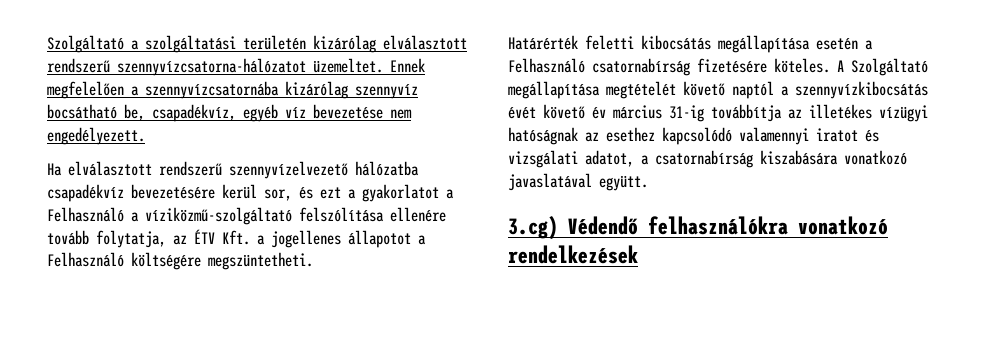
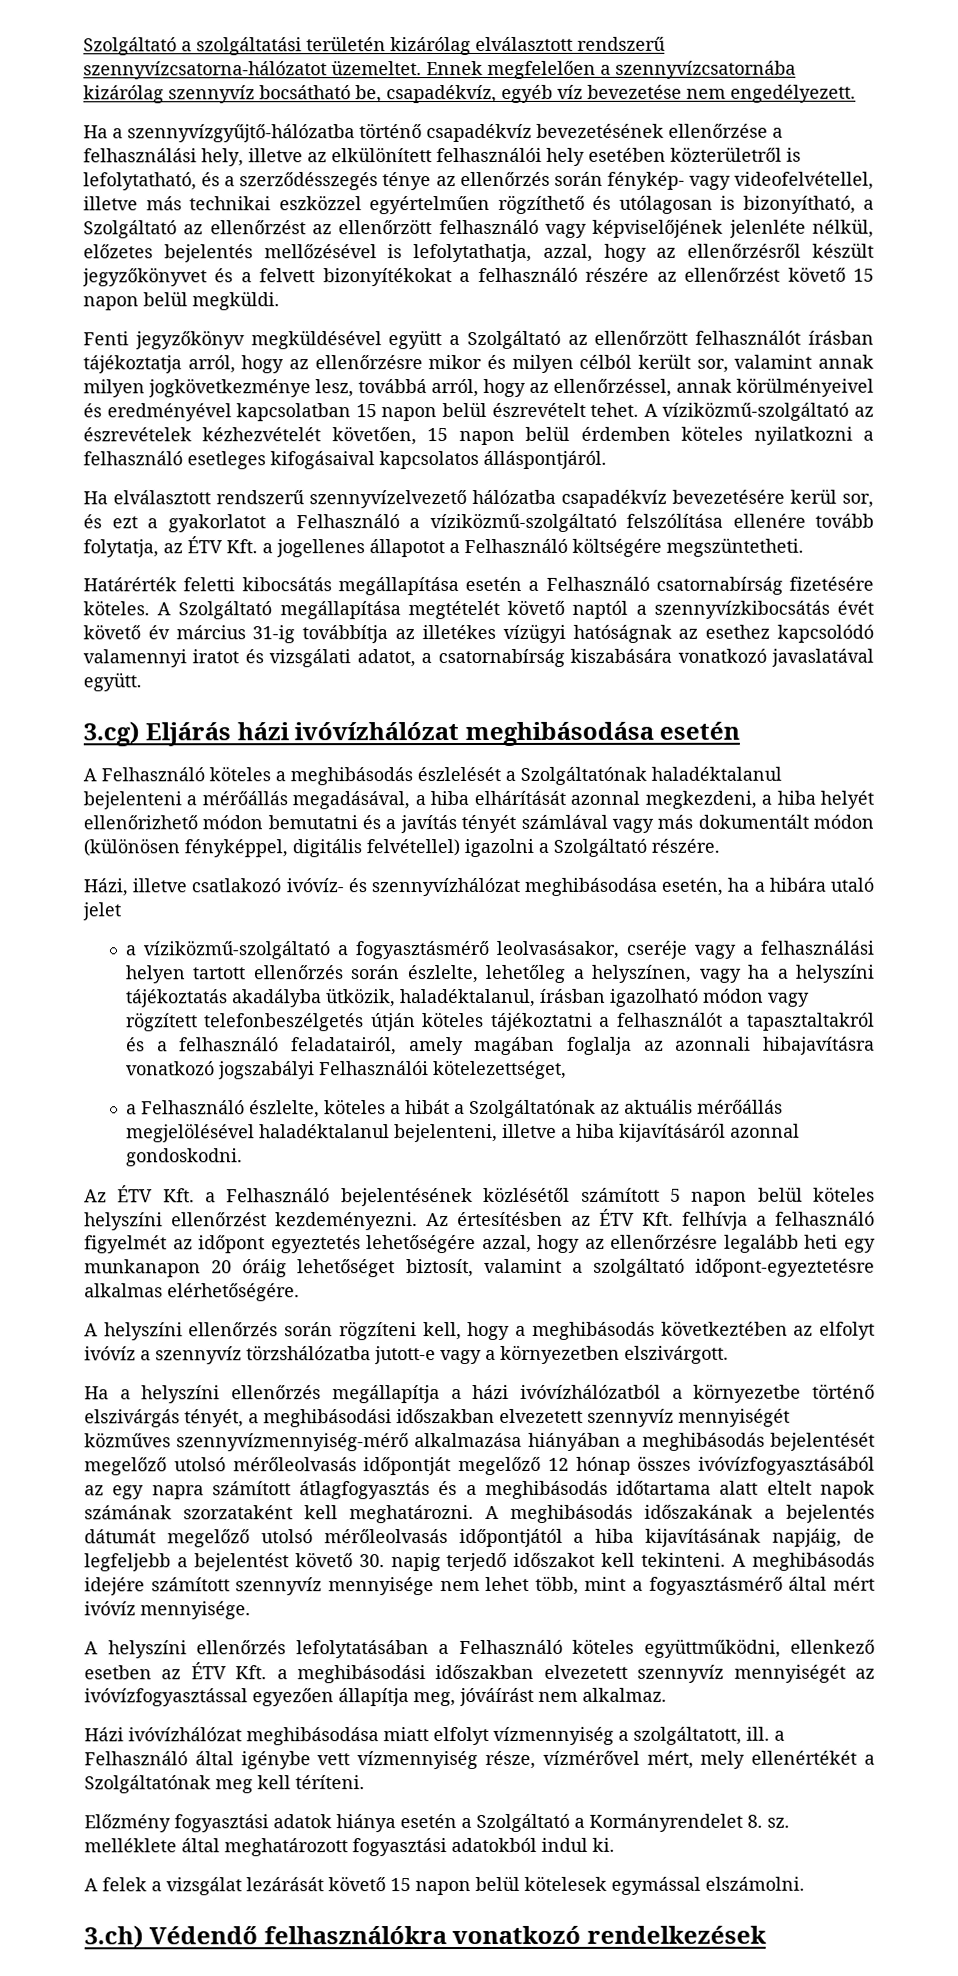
+ Ha a szennyvízgyűjtő-hálózatba történő csapadékvíz bevezetésének ellenőrzése a felhasználási hely, illetve az elkülönített felhasználói hely esetében közterületről is lefolytatható, és a szerződésszegés ténye az ellenőrzés során fénykép- vagy videofelvétellel, illetve más technikai eszközzel egyértelműen rögzíthető és utólagosan is bizonyítható, a Szolgáltató az ellenőrzést az ellenőrzött felhasználó vagy képviselőjének jelenléte nélkül, előzetes bejelentés mellőzésével is lefolytathatja, azzal, hogy az ellenőrzésről készült jegyzőkönyvet és a felvett bizonyítékokat a felhasználó részére az ellenőrzést követő 15 napon belül megküldi.
+ Fenti jegyzőkönyv megküldésével együtt a Szolgáltató az ellenőrzött felhasználót írásban tájékoztatja arról, hogy az ellenőrzésre mikor és milyen célból került sor, valamint annak milyen jogkövetkezménye lesz, továbbá arról, hogy az ellenőrzéssel, annak körülményeivel és eredményével kapcsolatban 15 napon belül észrevételt tehet. A víziközmű-szolgáltató az észrevételek kézhezvételét követően, 15 napon belül érdemben köteles nyilatkozni a felhasználó esetleges kifogásaival kapcsolatos álláspontjáról.
- 3.cg) Védendő felhasználókra vonatkozó rendelkezések
+ 3.cg) Eljárás házi ivóvízhálózat meghibásodása esetén
+ A Felhasználó köteles a meghibásodás észlelését a Szolgáltatónak haladéktalanul bejelenteni a mérőállás megadásával, a hiba elhárítását azonnal megkezdeni, a hiba helyét ellenőrizhető módon bemutatni és a javítás tényét számlával vagy más dokumentált módon (különösen fényképpel, digitális felvétellel) igazolni a Szolgáltató részére.
+ Házi, illetve csatlakozó ivóvíz- és szennyvízhálózat meghibásodása esetén, ha a hibára utaló jelet
+ a víziközmű-szolgáltató a fogyasztásmérő leolvasásakor, cseréje vagy a felhasználási helyen tartott ellenőrzés során észlelte, lehetőleg a helyszínen, vagy ha a helyszíni tájékoztatás akadályba ütközik, haladéktalanul, írásban igazolható módon vagy rögzített telefonbeszélgetés útján köteles tájékoztatni a felhasználót a tapasztaltakról és a felhasználó feladatairól, amely magában foglalja az azonnali hibajavításra vonatkozó jogszabályi Felhasználói kötelezettséget,
+ a Felhasználó észlelte, köteles a hibát a Szolgáltatónak az aktuális mérőállás megjelölésével haladéktalanul bejelenteni, illetve a hiba kijavításáról azonnal gondoskodni.
+ Az ÉTV Kft. a Felhasználó bejelentésének közlésétől számított 5 napon belül köteles helyszíni ellenőrzést kezdeményezni. Az értesítésben az ÉTV Kft. felhívja a felhasználó figyelmét az időpont egyeztetés lehetőségére azzal, hogy az ellenőrzésre legalább heti egy munkanapon 20 óráig lehetőséget biztosít, valamint a szolgáltató időpont-egyeztetésre alkalmas elérhetőségére.
+ A helyszíni ellenőrzés során rögzíteni kell, hogy a meghibásodás következtében az elfolyt ivóvíz a szennyvíz törzshálózatba jutott-e vagy a környezetben elszivárgott.
+ Ha a helyszíni ellenőrzés megállapítja a házi ivóvízhálózatból a környezetbe történő elszivárgás tényét, a meghibásodási időszakban elvezetett szennyvíz mennyiségét közműves szennyvízmennyiség-mérő alkalmazása hiányában a meghibásodás bejelentését megelőző utolsó mérőleolvasás időpontját megelőző 12 hónap összes ivóvízfogyasztásából az egy napra számított átlagfogyasztás és a meghibásodás időtartama alatt eltelt napok számának szorzataként kell meghatározni. A meghibásodás időszakának a bejelentés dátumát megelőző utolsó mérőleolvasás időpontjától a hiba kijavításának napjáig, de legfeljebb a bejelentést követő 30. napig terjedő időszakot kell tekinteni. A meghibásodás idejére számított szennyvíz mennyisége nem lehet több, mint a fogyasztásmérő által mért ivóvíz mennyisége.
+ A helyszíni ellenőrzés lefolytatásában a Felhasználó köteles együttműködni, ellenkező esetben az ÉTV Kft. a meghibásodási időszakban elvezetett szennyvíz mennyiségét az ivóvízfogyasztással egyezően állapítja meg, jóváírást nem alkalmaz.
+ Házi ivóvízhálózat meghibásodása miatt elfolyt vízmennyiség a szolgáltatott, ill. a Felhasználó által igénybe vett vízmennyiség része, vízmérővel mért, mely ellenértékét a Szolgáltatónak meg kell téríteni.
+ Előzmény fogyasztási adatok hiánya esetén a Szolgáltató a Kormányrendelet 8. sz. melléklete által meghatározott fogyasztási adatokból indul ki.
+ A felek a vizsgálat lezárását követő 15 napon belül kötelesek egymással elszámolni.
+ 3.ch) Védendő felhasználókra vonatkozó rendelkezések

